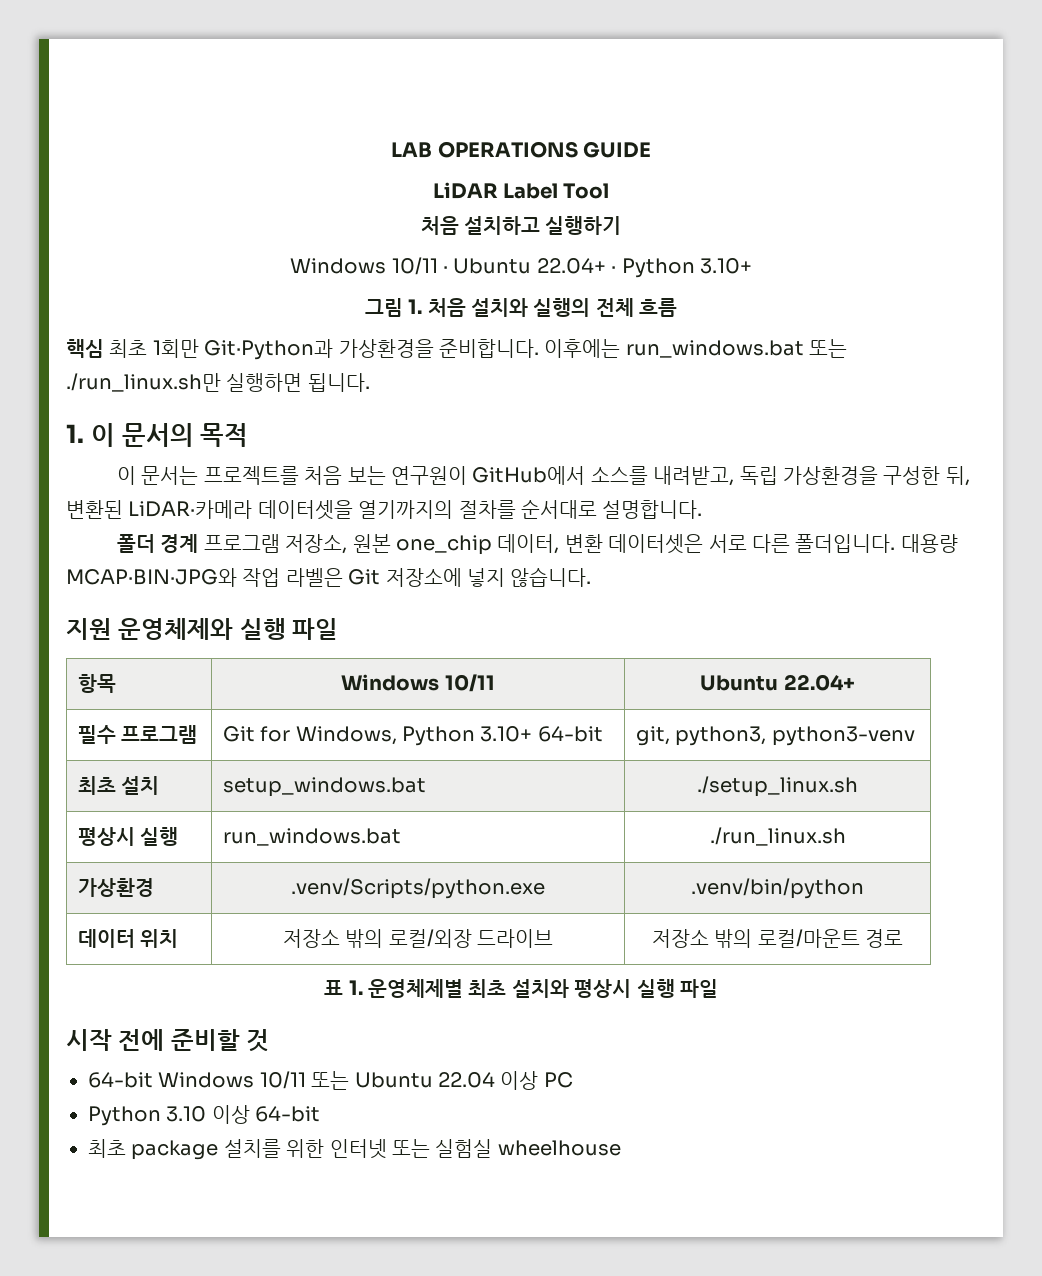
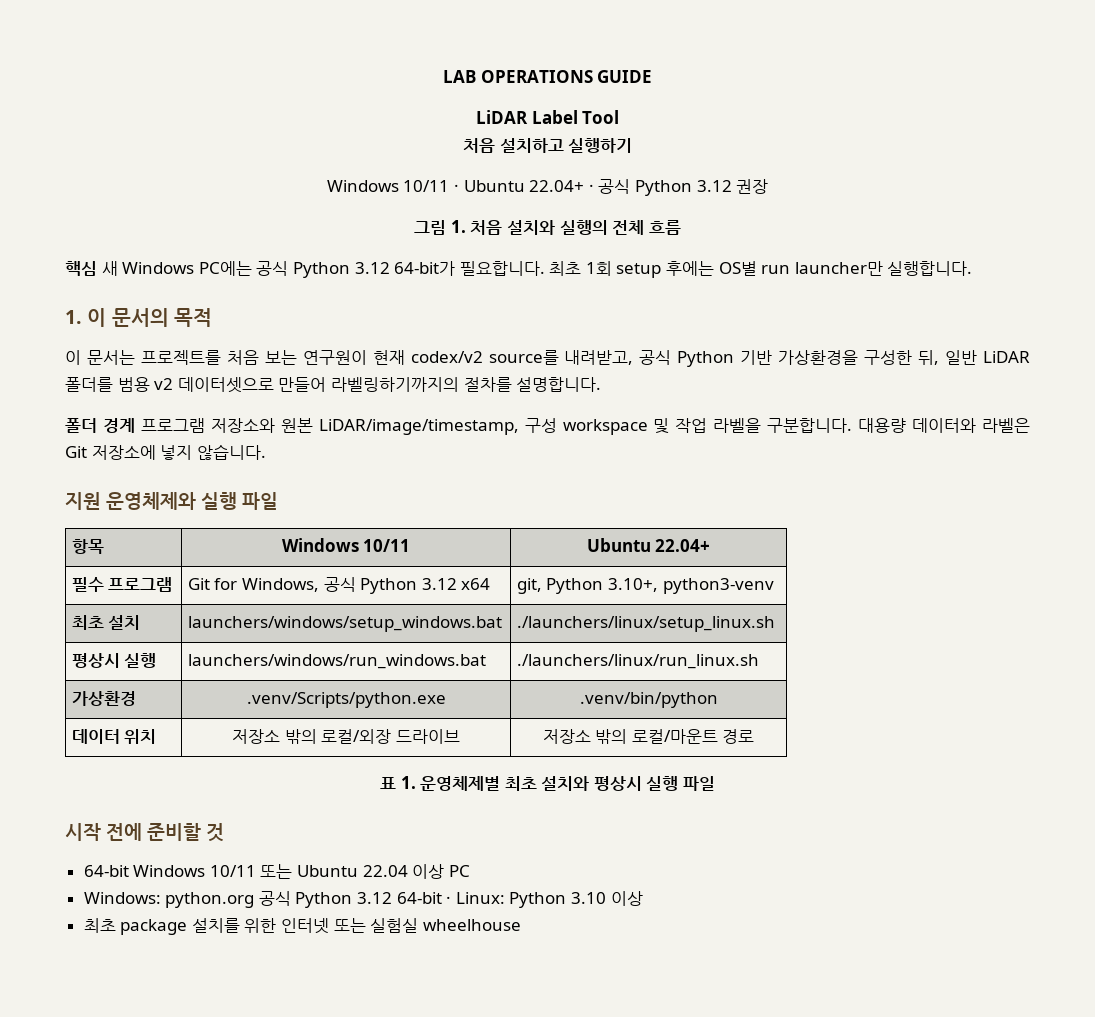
- Windows 10/11 · Ubuntu 22.04+ · Python 3.10+
+ Windows 10/11 · Ubuntu 22.04+ · 공식 Python 3.12 권장
- 핵심 최초 1회만 Git·Python과 가상환경을 준비합니다. 이후에는 run_windows.bat 또는 ./run_linux.sh만 실행하면 됩니다.
+ 핵심 새 Windows PC에는 공식 Python 3.12 64-bit가 필요합니다. 최초 1회 setup 후에는 OS별 run launcher만 실행합니다.
- 이 문서는 프로젝트를 처음 보는 연구원이 GitHub에서 소스를 내려받고, 독립 가상환경을 구성한 뒤, 변환된 LiDAR·카메라 데이터셋을 열기까지의 절차를 순서대로 설명합니다.
- 폴더 경계 프로그램 저장소, 원본 one_chip 데이터, 변환 데이터셋은 서로 다른 폴더입니다. 대용량 MCAP·BIN·JPG와 작업 라벨은 Git 저장소에 넣지 않습니다.
+ 이 문서는 프로젝트를 처음 보는 연구원이 현재 codex/v2 source를 내려받고, 공식 Python 기반 가상환경을 구성한 뒤, 일반 LiDAR 폴더를 범용 v2 데이터셋으로 만들어 라벨링하기까지의 절차를 설명합니다.
+ 폴더 경계 프로그램 저장소와 원본 LiDAR/image/timestamp, 구성 workspace 및 작업 라벨을 구분합니다. 대용량 데이터와 라벨은 Git 저장소에 넣지 않습니다.
- 필수 프로그램 | Git for Windows, Python 3.10+ 64-bit | git, python3, python3-venv
+ 필수 프로그램 | Git for Windows, 공식 Python 3.12 x64 | git, Python 3.10+, python3-venv
- 최초 설치 | setup_windows.bat | ./setup_linux.sh
+ 최초 설치 | launchers/windows/setup_windows.bat | ./launchers/linux/setup_linux.sh
- 평상시 실행 | run_windows.bat | ./run_linux.sh
+ 평상시 실행 | launchers/windows/run_windows.bat | ./launchers/linux/run_linux.sh
- Python 3.10 이상 64-bit
+ Windows: python.org 공식 Python 3.12 64-bit · Linux: Python 3.10 이상

